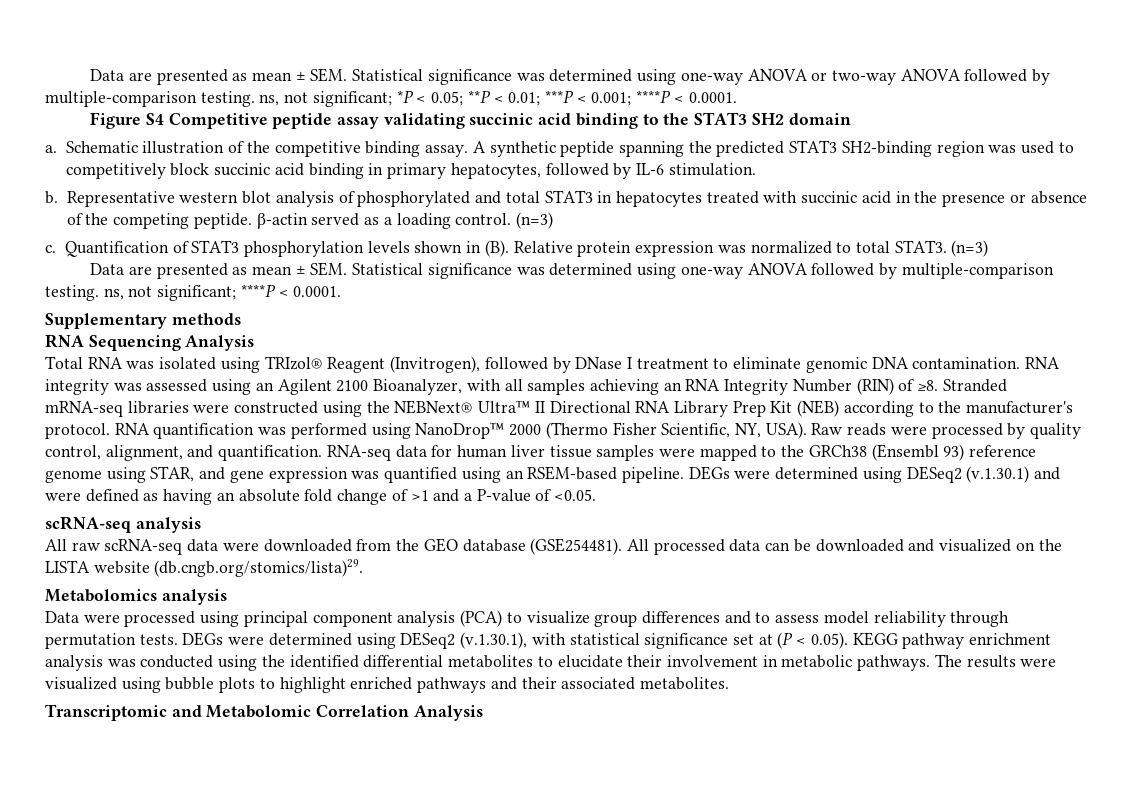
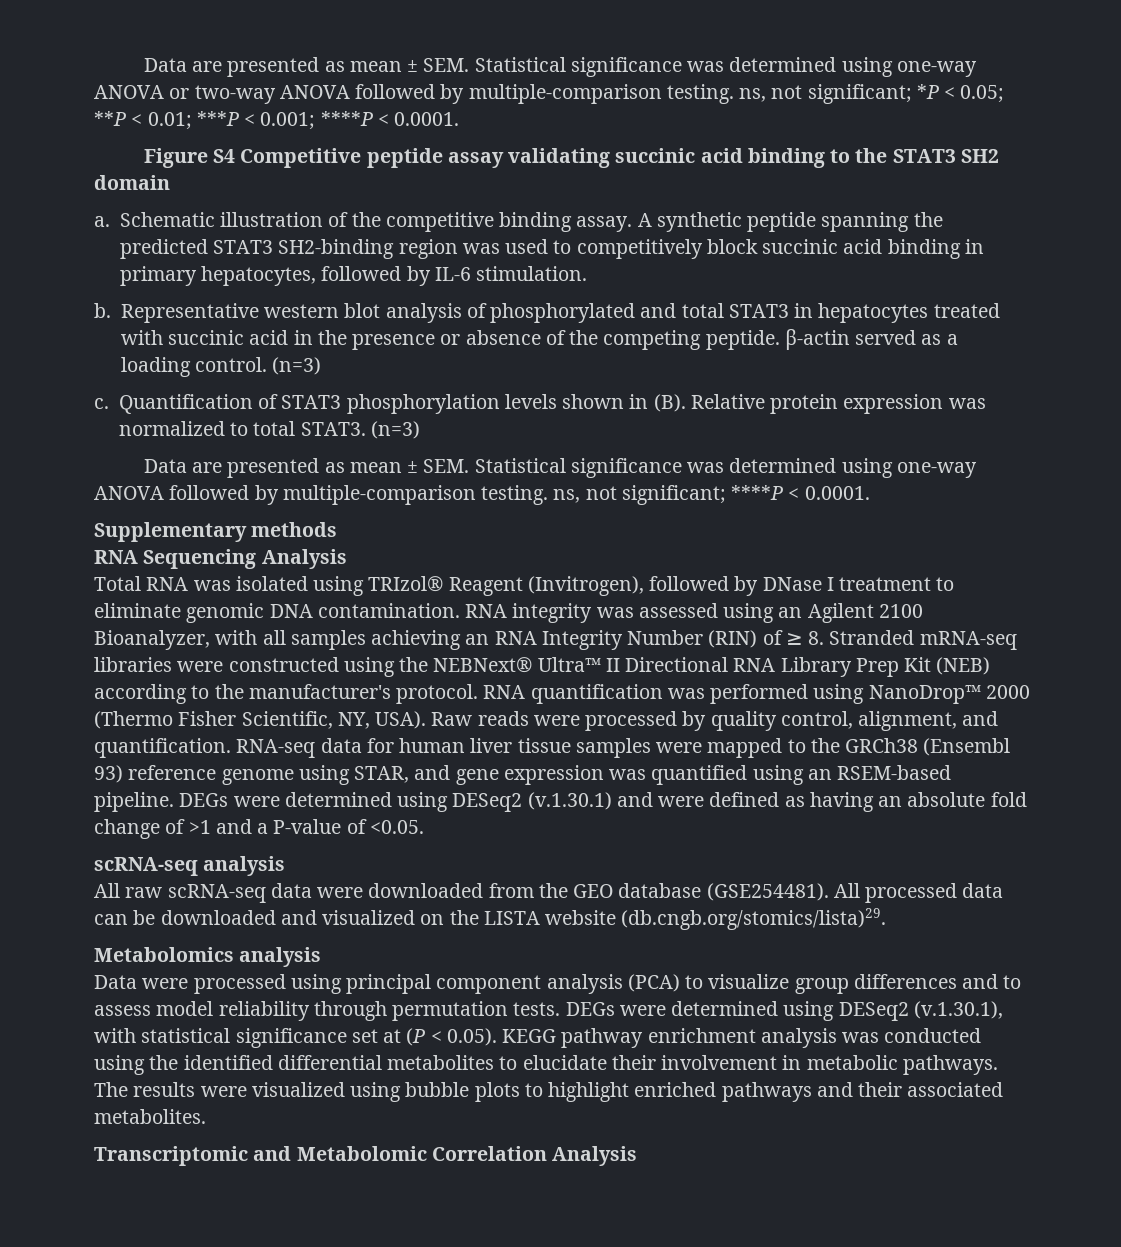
- RNA integrity was assessed using an Agilent 2100 Bioanalyzer, with all samples achieving an RNA Integrity Number (RIN) of ≥8. Stranded mRNA-seq libraries were constructed using the NEBNext® Ultra™ II Directional RNA Library Prep Kit (NEB) according to the manufacturer's protocol.
+ RNA integrity was assessed using an Agilent 2100 Bioanalyzer, with all samples achieving an RNA Integrity Number (RIN) of ≥ 8. Stranded mRNA-seq libraries were constructed using the NEBNext® Ultra™ II Directional RNA Library Prep Kit (NEB) according to the manufacturer's protocol.

